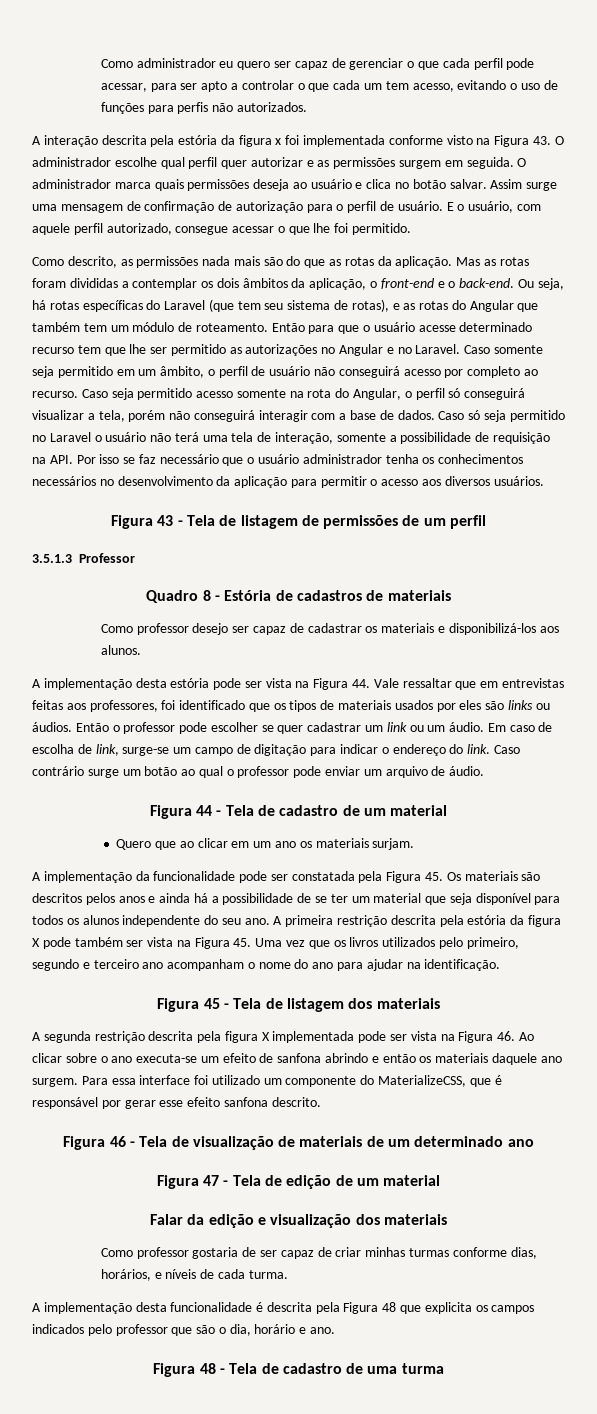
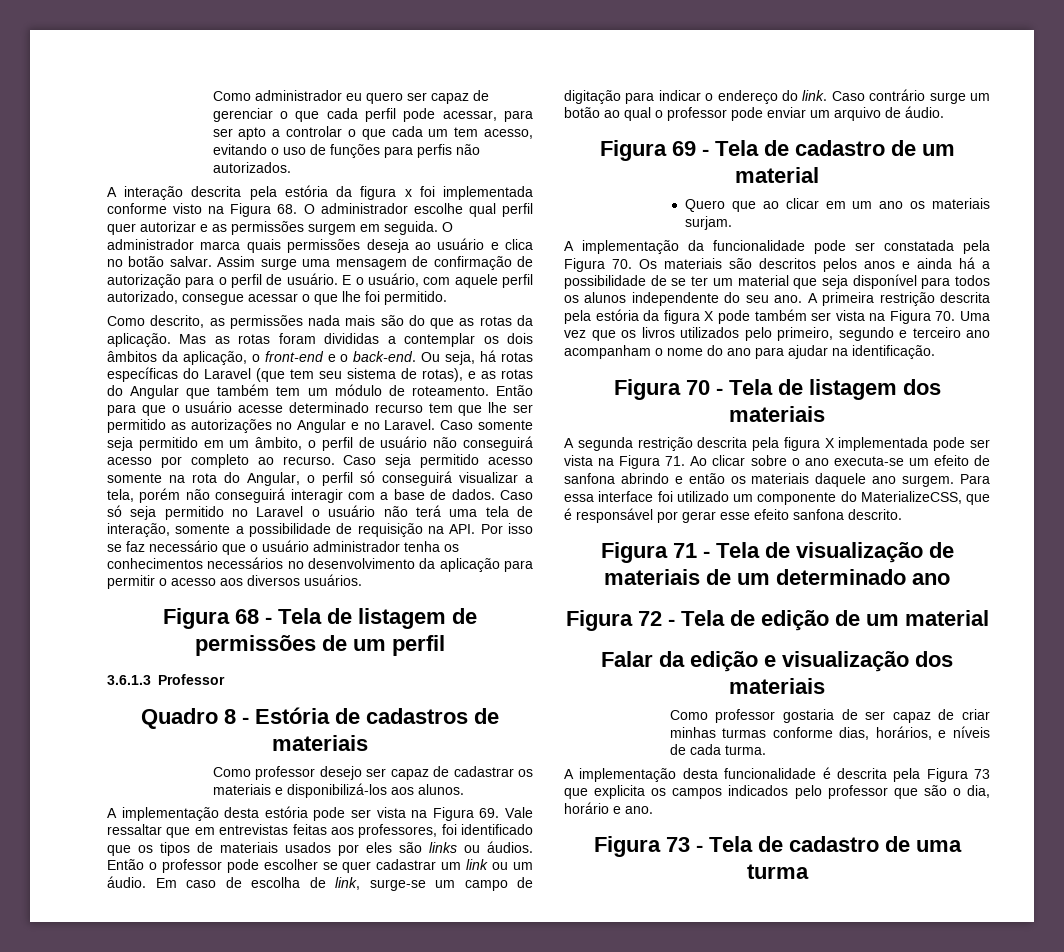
- A interação descrita pela estória da figura x foi implementada conforme visto na Figura 43. O administrador escolhe qual perfil quer autorizar e as permissões surgem em seguida.
+ A interação descrita pela estória da figura x foi implementada conforme visto na Figura 68. O administrador escolhe qual perfil quer autorizar e as permissões surgem em seguida.
- Figura 43 - Tela de listagem de permissões de um perfil
+ Figura 68 - Tela de listagem de permissões de um perfil
- 3.5.1.3 Professor
+ 3.6.1.3 Professor
- A implementação desta estória pode ser vista na Figura 44. Vale ressaltar que em entrevistas feitas aos professores, foi identificado que os tipos de materiais usados por eles são links ou áudios.
+ A implementação desta estória pode ser vista na Figura 69. Vale ressaltar que em entrevistas feitas aos professores, foi identificado que os tipos de materiais usados por eles são links ou áudios.
- Figura 44 - Tela de cadastro de um material
+ Figura 69 - Tela de cadastro de um material
- A implementação da funcionalidade pode ser constatada pela Figura 45. Os materiais são descritos pelos anos e ainda há a possibilidade de se ter um material que seja disponível para todos os alunos independente do seu ano.
+ A implementação da funcionalidade pode ser constatada pela Figura 70. Os materiais são descritos pelos anos e ainda há a possibilidade de se ter um material que seja disponível para todos os alunos independente do seu ano.
- A primeira restrição descrita pela estória da figura X pode também ser vista na Figura 45. Uma vez que os livros utilizados pelo primeiro, segundo e terceiro ano acompanham o nome do ano para ajudar na identificação.
+ A primeira restrição descrita pela estória da figura X pode também ser vista na Figura 70. Uma vez que os livros utilizados pelo primeiro, segundo e terceiro ano acompanham o nome do ano para ajudar na identificação.
- Figura 45 - Tela de listagem dos materiais
+ Figura 70 - Tela de listagem dos materiais
- A segunda restrição descrita pela figura X implementada pode ser vista na Figura 46. Ao clicar sobre o ano executa-se um efeito de sanfona abrindo e então os materiais daquele ano surgem.
+ A segunda restrição descrita pela figura X implementada pode ser vista na Figura 71. Ao clicar sobre o ano executa-se um efeito de sanfona abrindo e então os materiais daquele ano surgem.
- Figura 46 - Tela de visualização de materiais de um determinado ano
+ Figura 71 - Tela de visualização de materiais de um determinado ano
- Figura 47 - Tela de edição de um material
+ Figura 72 - Tela de edição de um material
- A implementação desta funcionalidade é descrita pela Figura 48 que explicita os campos indicados pelo professor que são o dia, horário e ano.
+ A implementação desta funcionalidade é descrita pela Figura 73 que explicita os campos indicados pelo professor que são o dia, horário e ano.
- Figura 48 - Tela de cadastro de uma turma
+ Figura 73 - Tela de cadastro de uma turma

